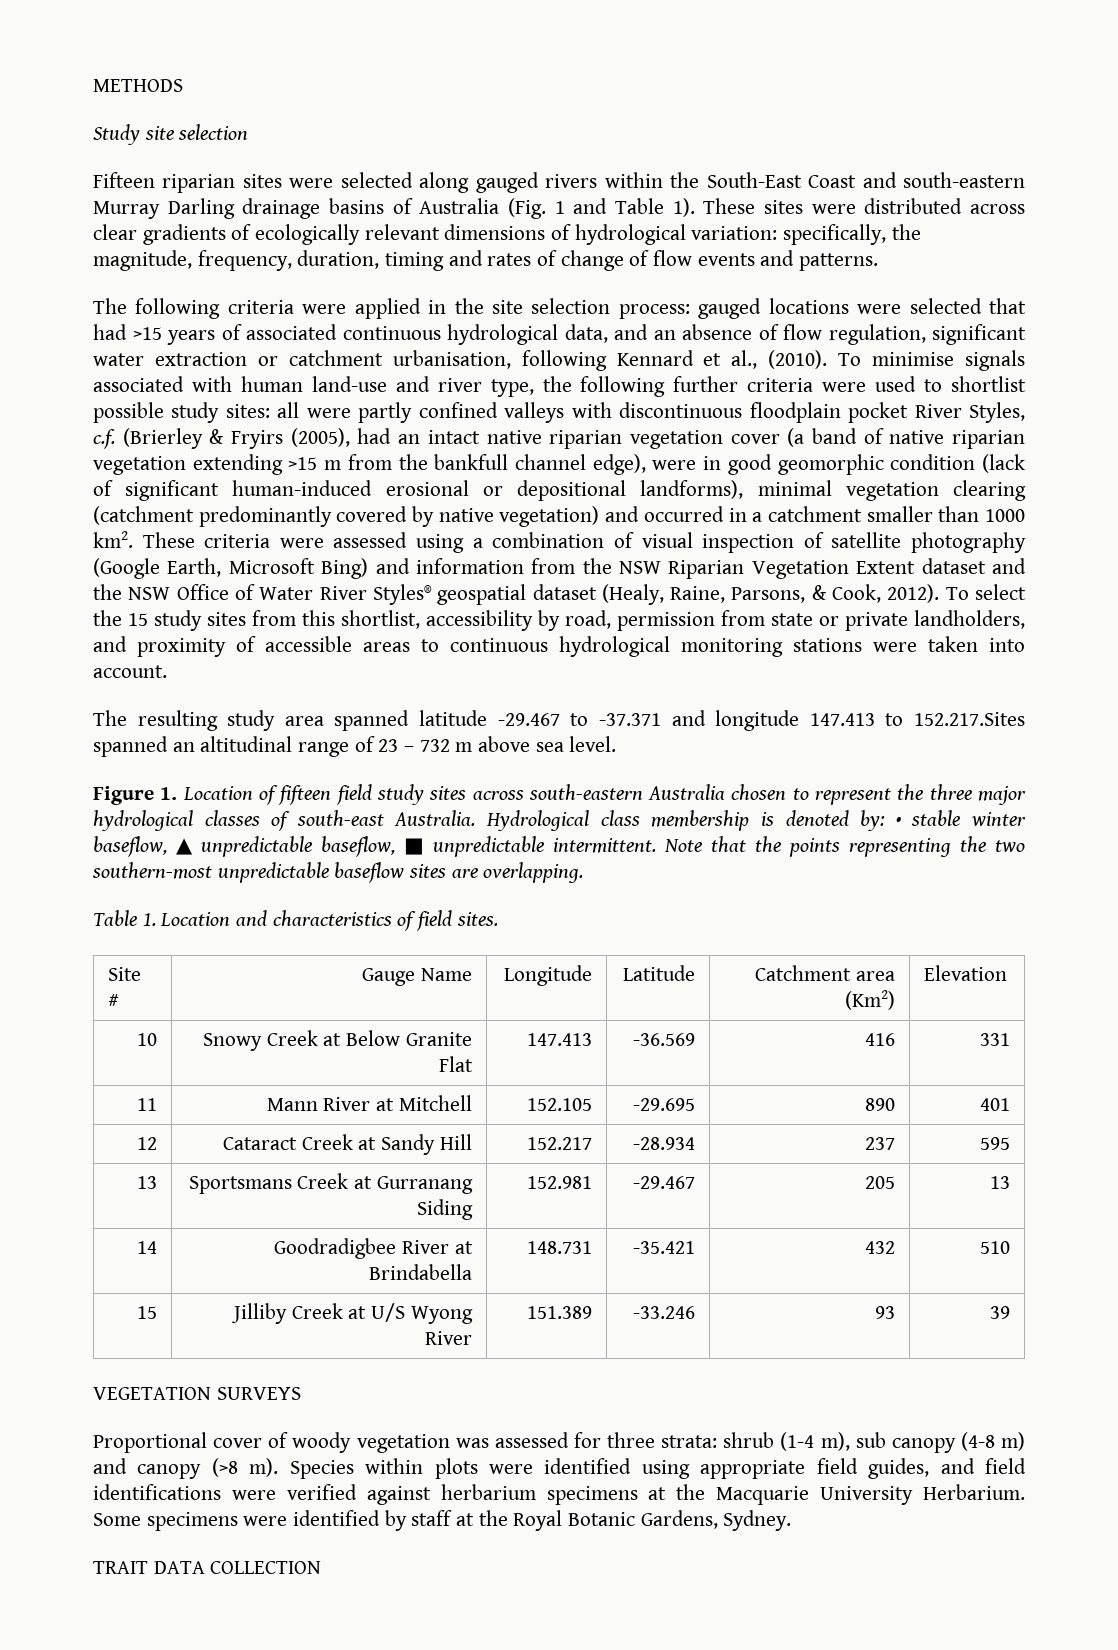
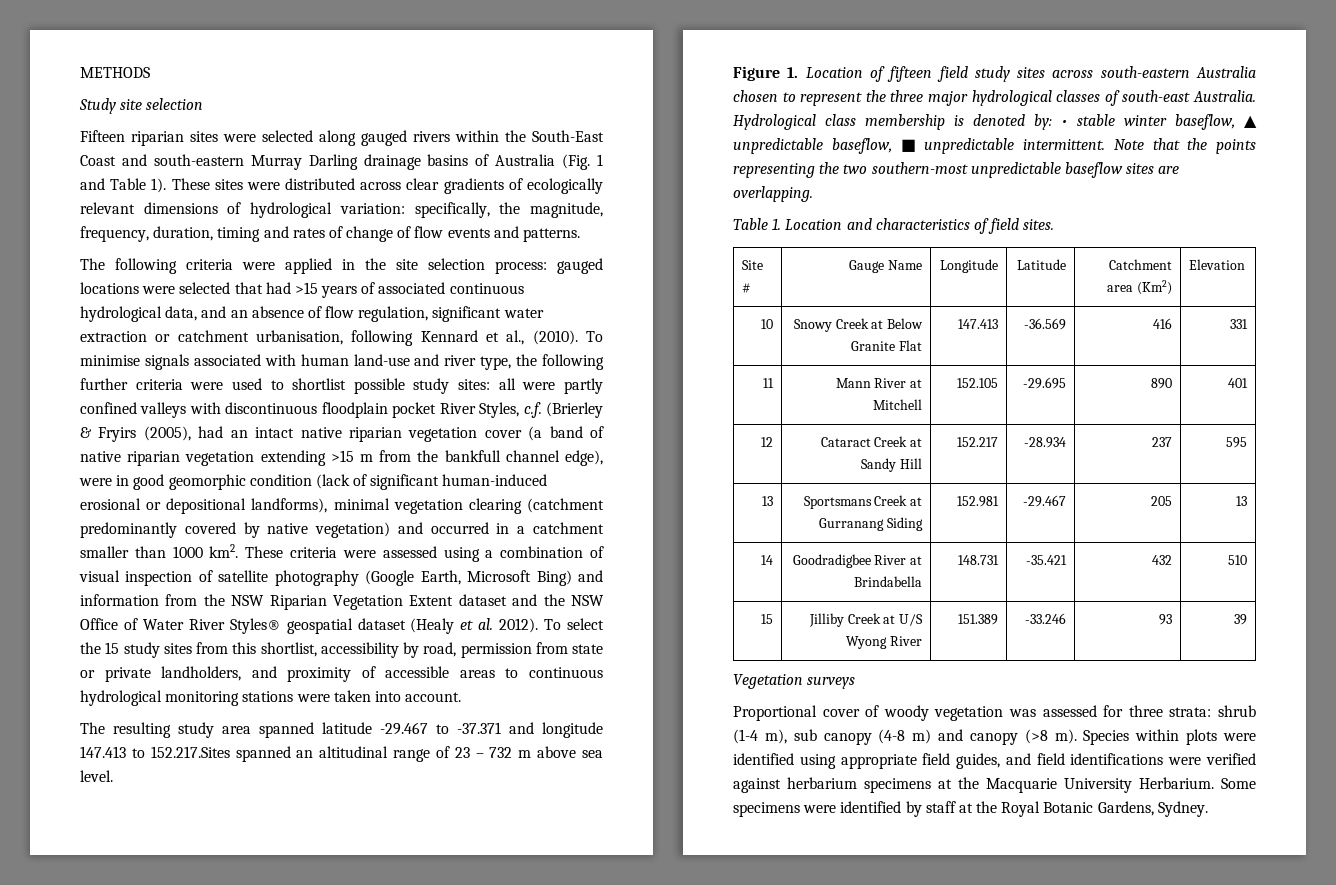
- These criteria were assessed using a combination of visual inspection of satellite photography (Google Earth, Microsoft Bing) and information from the NSW Riparian Vegetation Extent dataset and the NSW Office of Water River Styles® geospatial dataset (Healy, Raine, Parsons, & Cook, 2012).
+ These criteria were assessed using a combination of visual inspection of satellite photography (Google Earth, Microsoft Bing) and information from the NSW Riparian Vegetation Extent dataset and the NSW Office of Water River Styles® geospatial dataset (Healy et al. 2012).
- VEGETATION SURVEYS
+ Vegetation surveys
- TRAIT DATA COLLECTION

